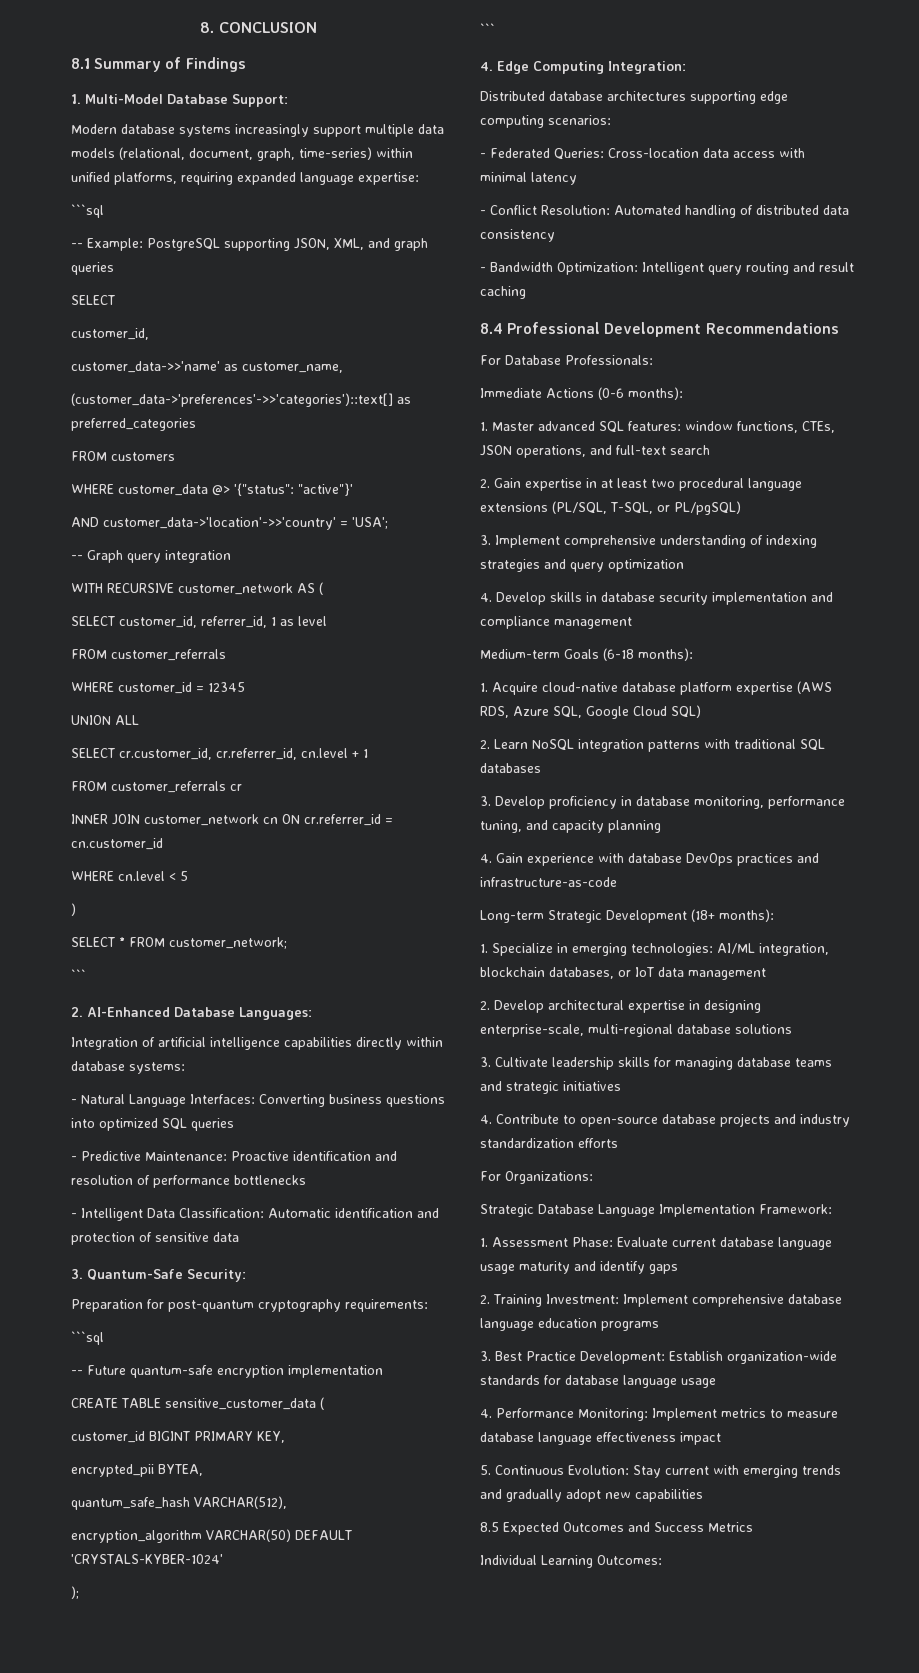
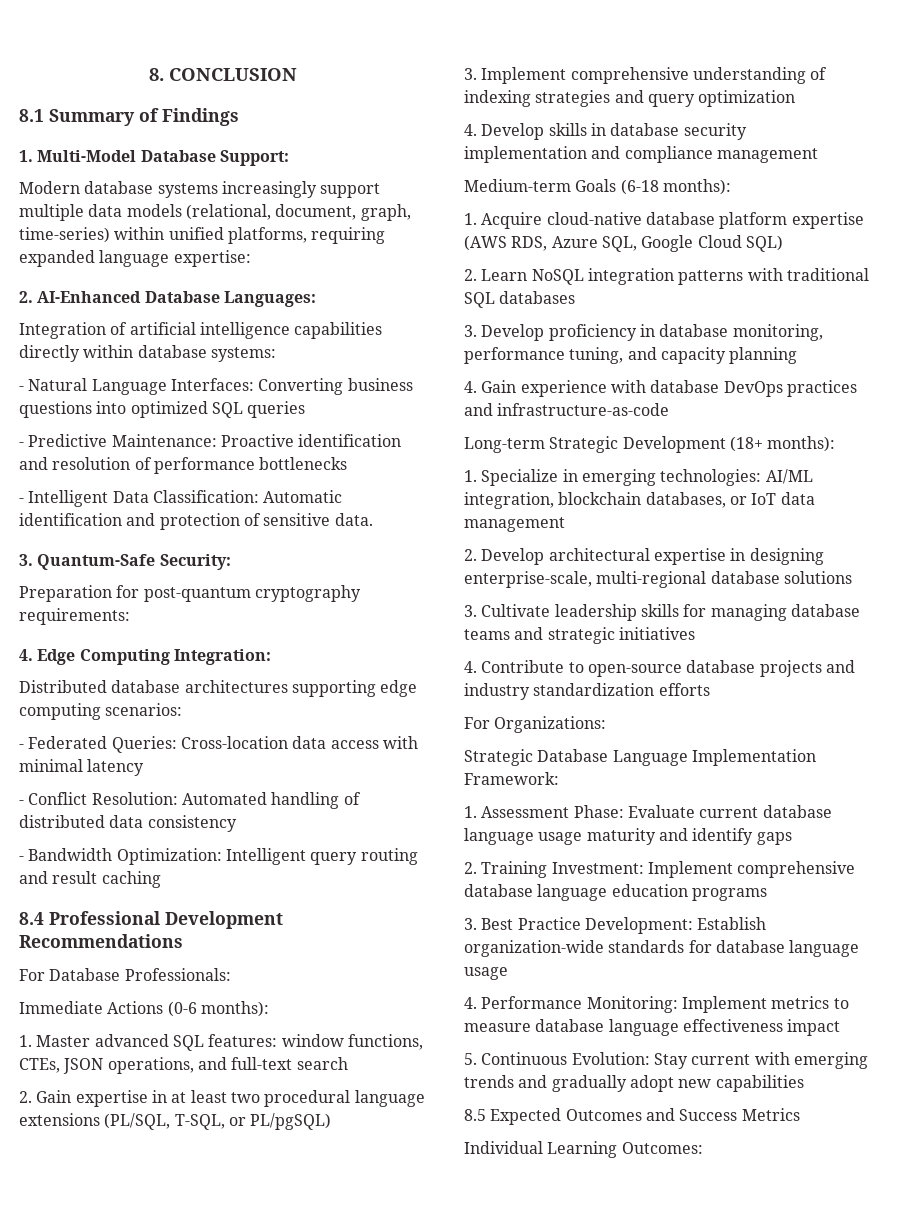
  Modern database systems increasingly support multiple data models (relational, document, graph, time-series) within unified platforms, requiring expanded language expertise:
- ```sql
- -- Example: PostgreSQL supporting JSON, XML, and graph queries
- SELECT
- customer_id,
- customer_data->>'name' as customer_name,
- (customer_data->'preferences'->>'categories')::text[] as preferred_categories
- FROM customers
- WHERE customer_data @> '{"status": "active"}'
- AND customer_data->'location'->>'country' = 'USA';
- -- Graph query integration
- WITH RECURSIVE customer_network AS (
- SELECT customer_id, referrer_id, 1 as level
- FROM customer_referrals
- WHERE customer_id = 12345
- UNION ALL
- SELECT cr.customer_id, cr.referrer_id, cn.level + 1
- FROM customer_referrals cr
- INNER JOIN customer_network cn ON cr.referrer_id = cn.customer_id
- WHERE cn.level < 5
- )
- SELECT * FROM customer_network;
- ```
- - Intelligent Data Classification: Automatic identification and protection of sensitive data
+ - Intelligent Data Classification: Automatic identification and protection of sensitive data.
  Preparation for post-quantum cryptography requirements:
- ```sql
- -- Future quantum-safe encryption implementation
- CREATE TABLE sensitive_customer_data (
- customer_id BIGINT PRIMARY KEY,
- encrypted_pii BYTEA,
- quantum_safe_hash VARCHAR(512),
- encryption_algorithm VARCHAR(50) DEFAULT 'CRYSTALS-KYBER-1024'
- );
- ```

